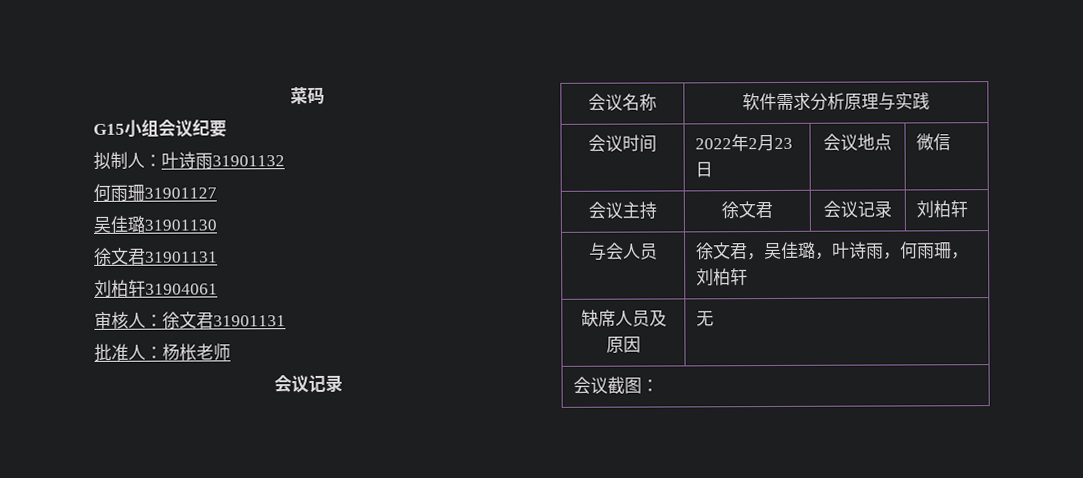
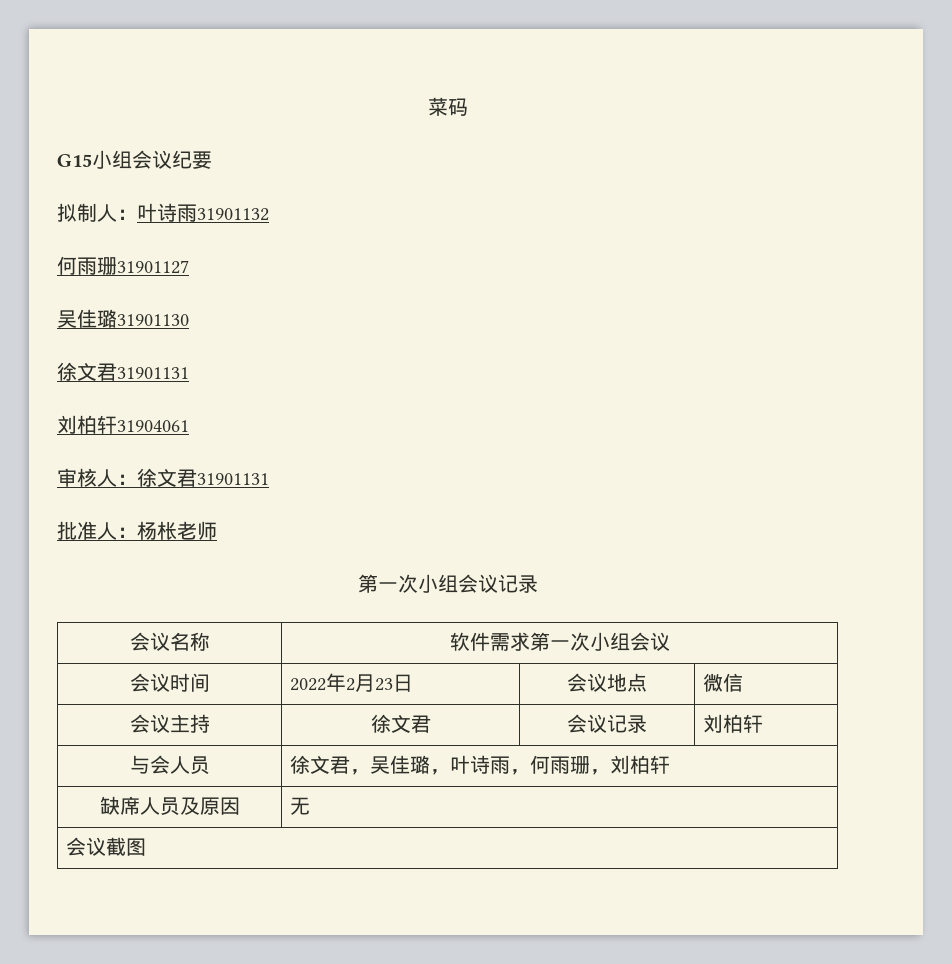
  批准人：杨枨老师
- 会议记录
+ 第一次小组会议记录
- 会议名称 | 软件需求分析原理与实践
+ 会议名称 | 软件需求第一次小组会议
- 会议截图：
+ 会议截图

